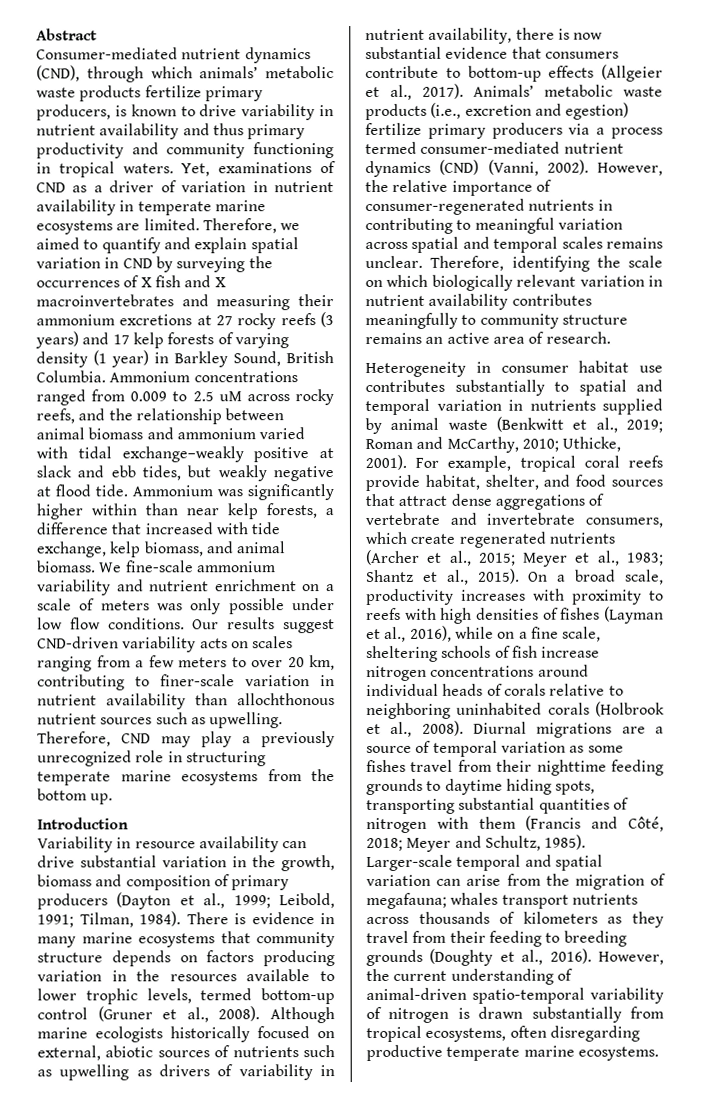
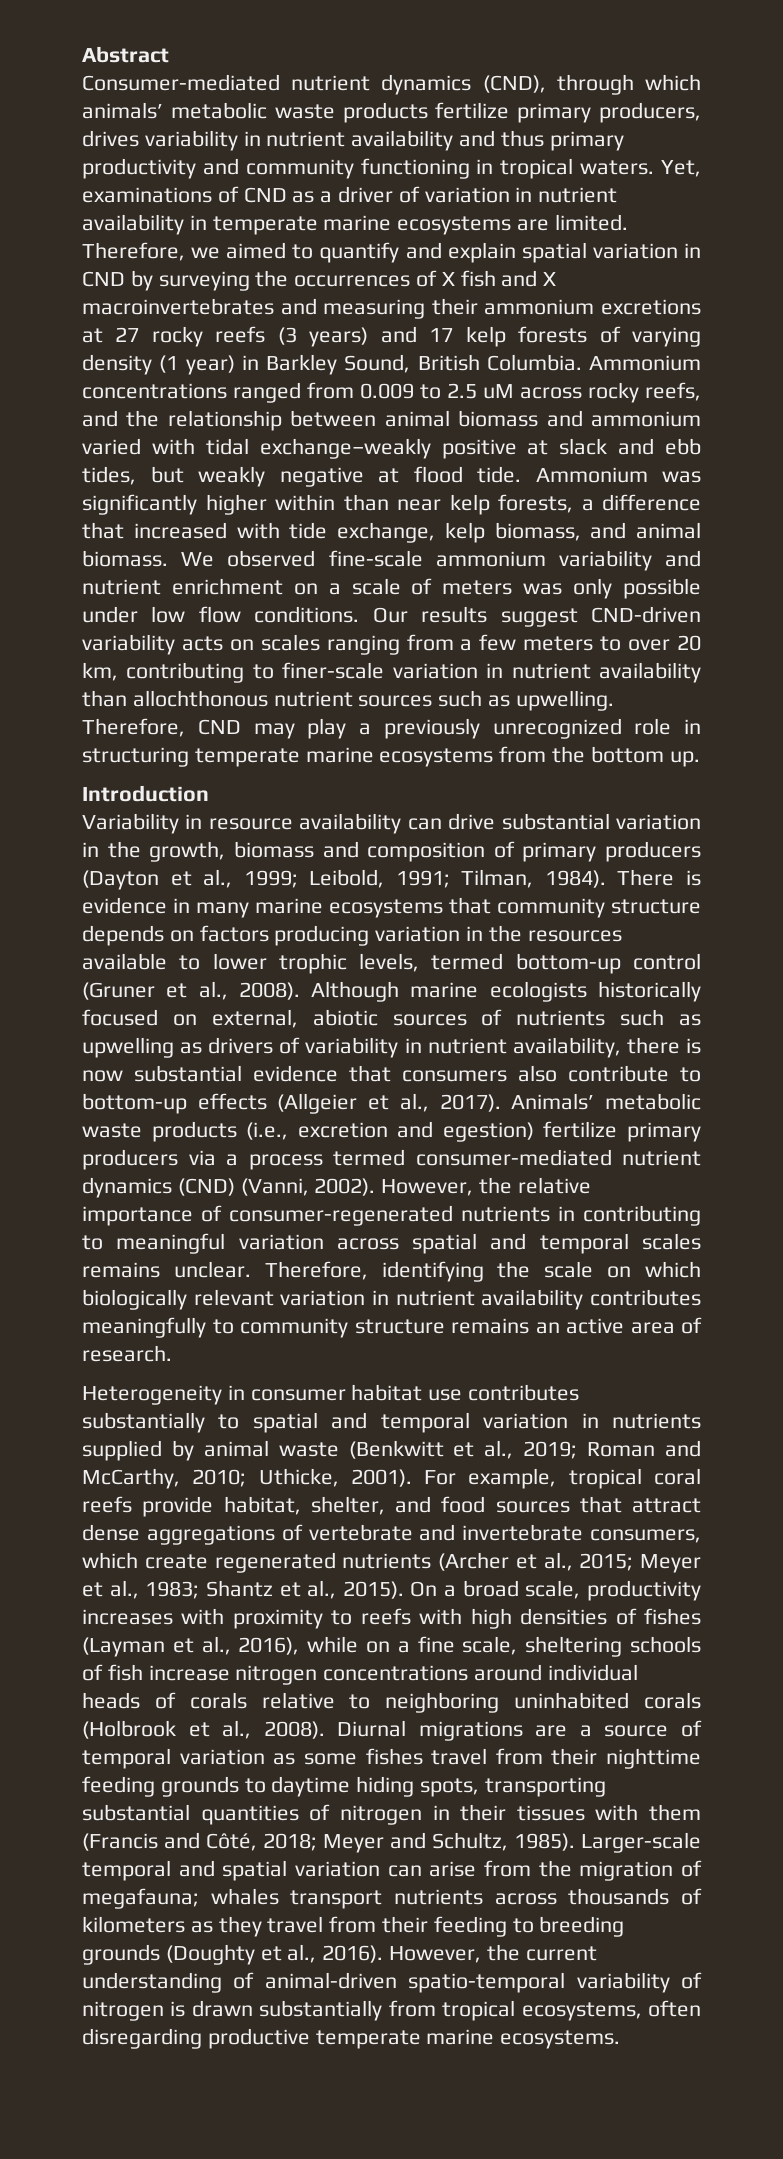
- Consumer-mediated nutrient dynamics (CND), through which animals’ metabolic waste products fertilize primary producers, is known to drive variability in nutrient availability and thus primary productivity and community functioning in tropical waters.
+ Consumer-mediated nutrient dynamics (CND), through which animals’ metabolic waste products fertilize primary producers, drives variability in nutrient availability and thus primary productivity and community functioning in tropical waters.
- We fine-scale ammonium variability and nutrient enrichment on a scale of meters was only possible under low flow conditions.
+ We observed fine-scale ammonium variability and nutrient enrichment on a scale of meters was only possible under low flow conditions.
- Although marine ecologists historically focused on external, abiotic sources of nutrients such as upwelling as drivers of variability in nutrient availability, there is now substantial evidence that consumers contribute to bottom-up effects (Allgeier et al., 2017).
+ Although marine ecologists historically focused on external, abiotic sources of nutrients such as upwelling as drivers of variability in nutrient availability, there is now substantial evidence that consumers also contribute to bottom-up effects (Allgeier et al., 2017).
- Diurnal migrations are a source of temporal variation as some fishes travel from their nighttime feeding grounds to daytime hiding spots, transporting substantial quantities of nitrogen with them (Francis and Côté, 2018; Meyer and Schultz, 1985).
+ Diurnal migrations are a source of temporal variation as some fishes travel from their nighttime feeding grounds to daytime hiding spots, transporting substantial quantities of nitrogen in their tissues with them (Francis and Côté, 2018; Meyer and Schultz, 1985).

